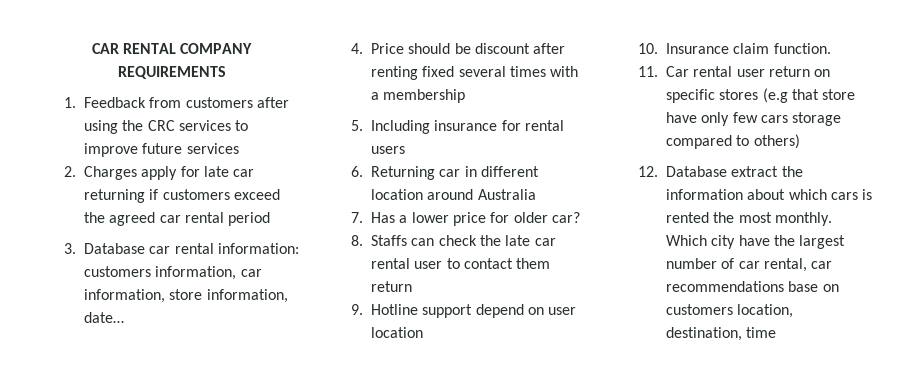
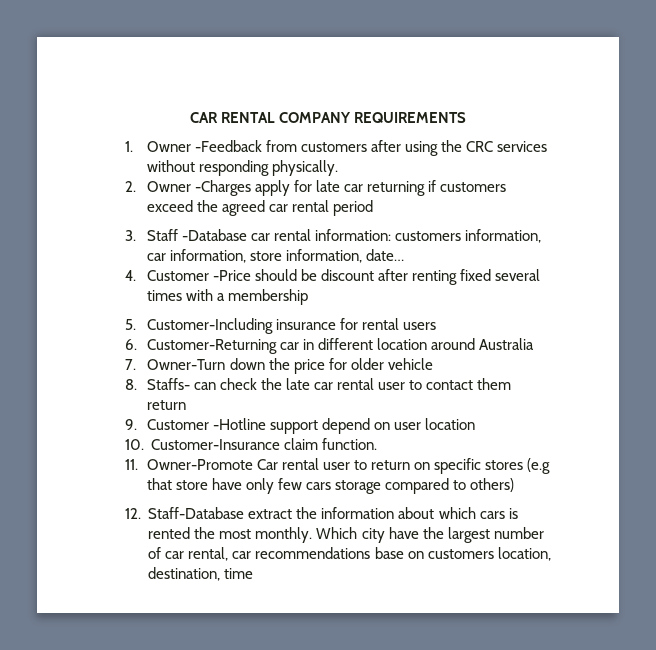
- 1. Feedback from customers after using the CRC services to improve future services
+ 1. Owner -Feedback from customers after using the CRC services without responding physically.
- 2. Charges apply for late car returning if customers exceed the agreed car rental period
+ 2. Owner -Charges apply for late car returning if customers exceed the agreed car rental period
- 3. Database car rental information: customers information, car information, store information, date…
+ 3. Staff -Database car rental information: customers information, car information, store information, date…
- 4. Price should be discount after renting fixed several times with a membership
+ 4. Customer -Price should be discount after renting fixed several times with a membership
- 5. Including insurance for rental users
+ 5. Customer-Including insurance for rental users
- 6. Returning car in different location around Australia
+ 6. Customer-Returning car in different location around Australia
- 7. Has a lower price for older car?
+ 7. Owner-Turn down the price for older vehicle
- 8. Staffs can check the late car rental user to contact them return
+ 8. Staffs- can check the late car rental user to contact them return
- 9. Hotline support depend on user location
+ 9. Customer -Hotline support depend on user location
- 10. Insurance claim function.
+ 10. Customer-Insurance claim function.
- 11. Car rental user return on specific stores (e.g that store have only few cars storage compared to others)
+ 11. Owner-Promote Car rental user to return on specific stores (e.g that store have only few cars storage compared to others)
- 12. Database extract the information about which cars is rented the most monthly.
+ 12. Staff-Database extract the information about which cars is rented the most monthly.

